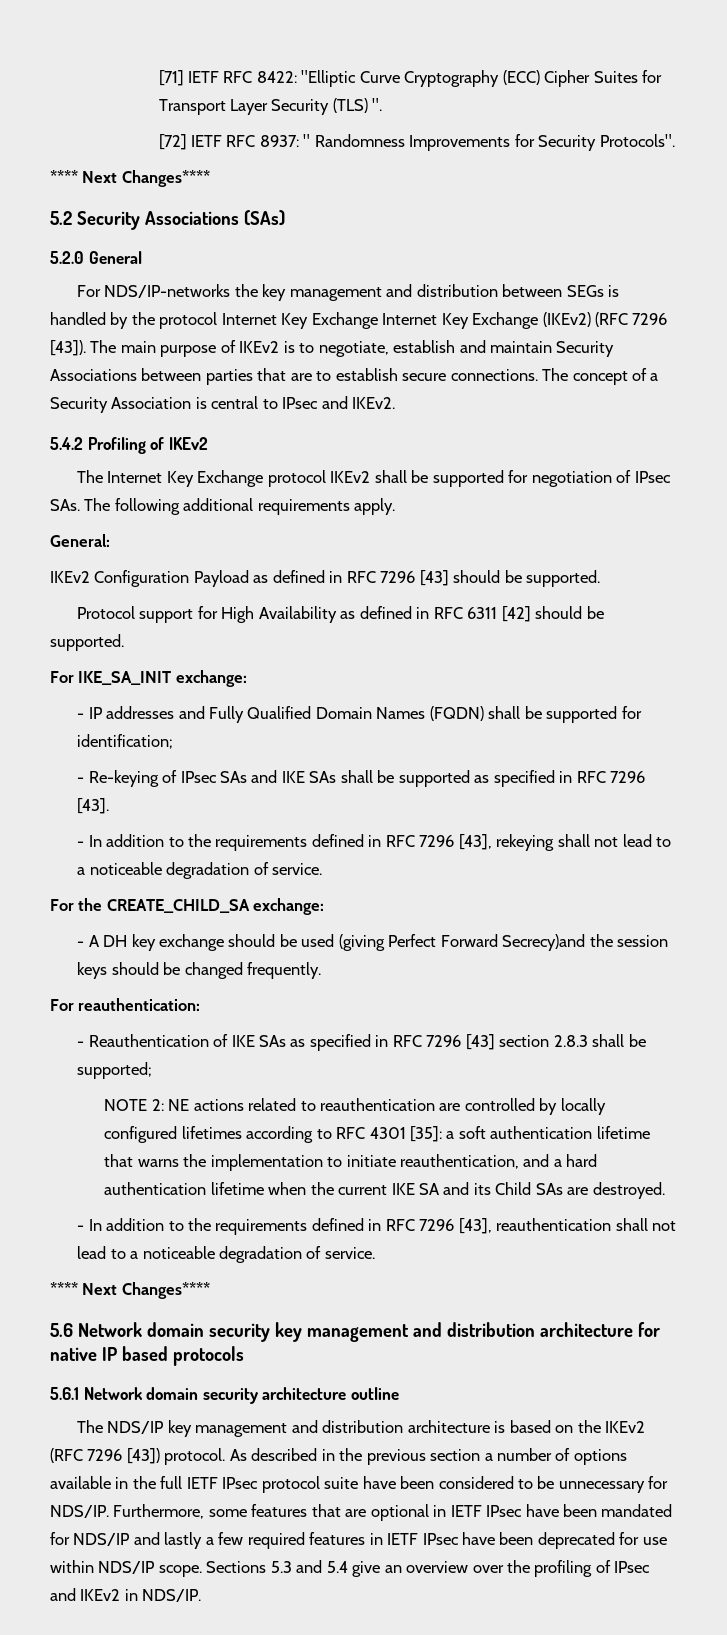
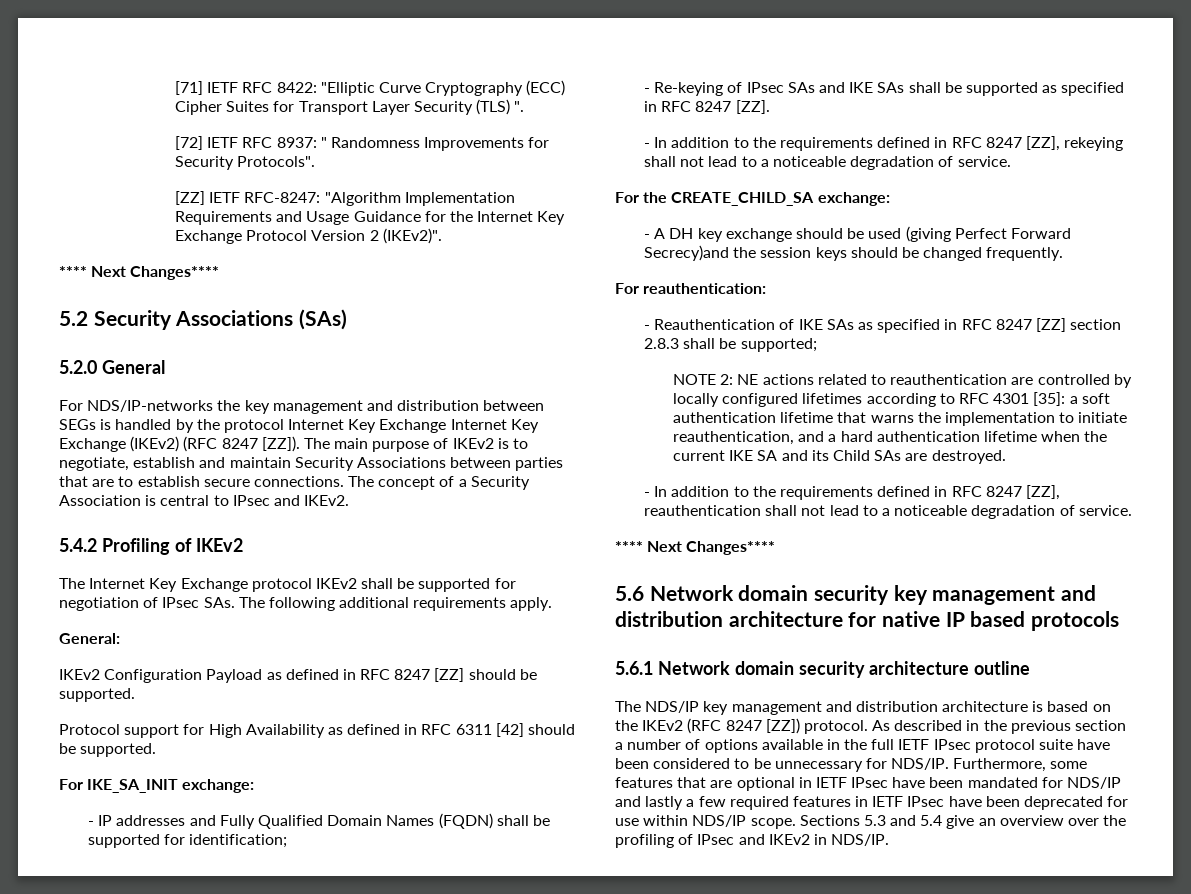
+ [ZZ] IETF RFC-8247: "Algorithm Implementation Requirements and Usage Guidance for the Internet Key Exchange Protocol Version 2 (IKEv2)".
- For NDS/IP-networks the key management and distribution between SEGs is handled by the protocol Internet Key Exchange Internet Key Exchange (IKEv2) (RFC 7296 [43]).
+ For NDS/IP-networks the key management and distribution between SEGs is handled by the protocol Internet Key Exchange Internet Key Exchange (IKEv2) (RFC 8247 [ZZ]).
- IKEv2 Configuration Payload as defined in RFC 7296 [43] should be supported.
+ IKEv2 Configuration Payload as defined in RFC 8247 [ZZ] should be supported.
- - Re-keying of IPsec SAs and IKE SAs shall be supported as specified in RFC 7296 [43].
- - In addition to the requirements defined in RFC 7296 [43], rekeying shall not lead to a noticeable degradation of service.
+ - Re-keying of IPsec SAs and IKE SAs shall be supported as specified in RFC 8247 [ZZ].
+ - In addition to the requirements defined in RFC 8247 [ZZ], rekeying shall not lead to a noticeable degradation of service.
- - Reauthentication of IKE SAs as specified in RFC 7296 [43] section 2.8.3 shall be supported;
+ - Reauthentication of IKE SAs as specified in RFC 8247 [ZZ] section 2.8.3 shall be supported;
- - In addition to the requirements defined in RFC 7296 [43], reauthentication shall not lead to a noticeable degradation of service.
+ - In addition to the requirements defined in RFC 8247 [ZZ], reauthentication shall not lead to a noticeable degradation of service.
- The NDS/IP key management and distribution architecture is based on the IKEv2 (RFC 7296 [43]) protocol.
+ The NDS/IP key management and distribution architecture is based on the IKEv2 (RFC 8247 [ZZ]) protocol.

